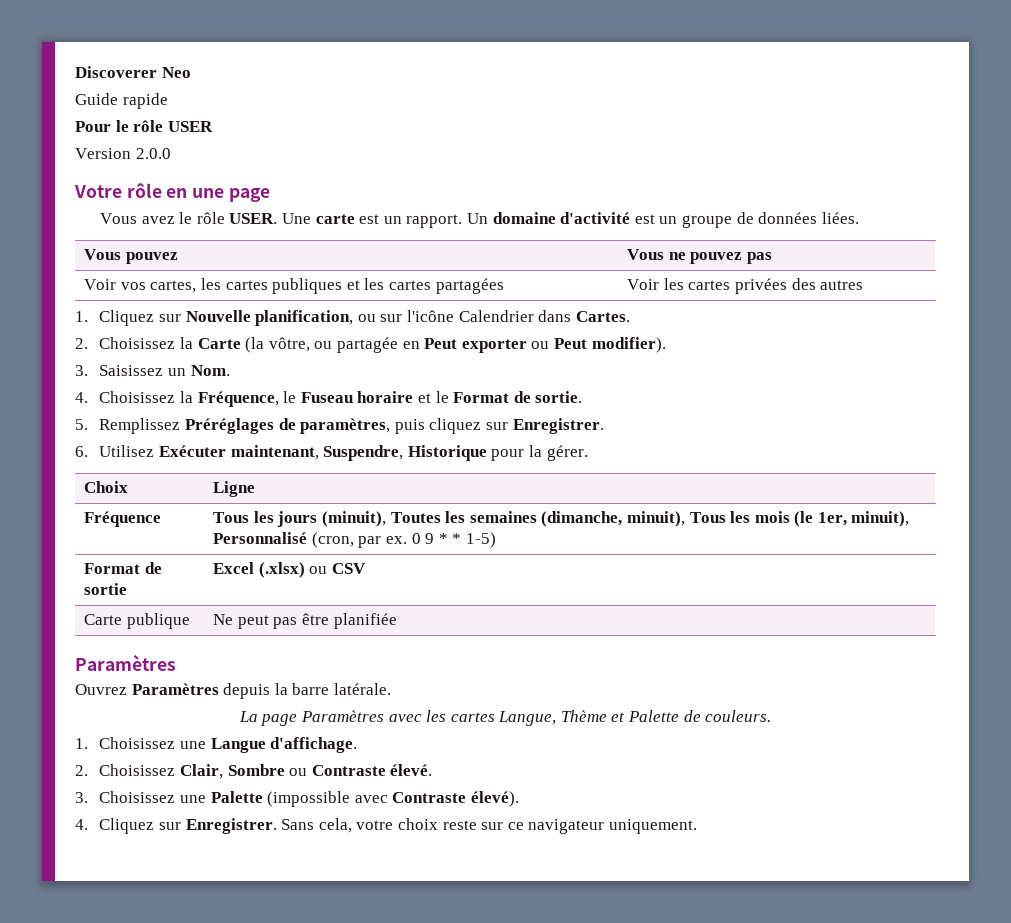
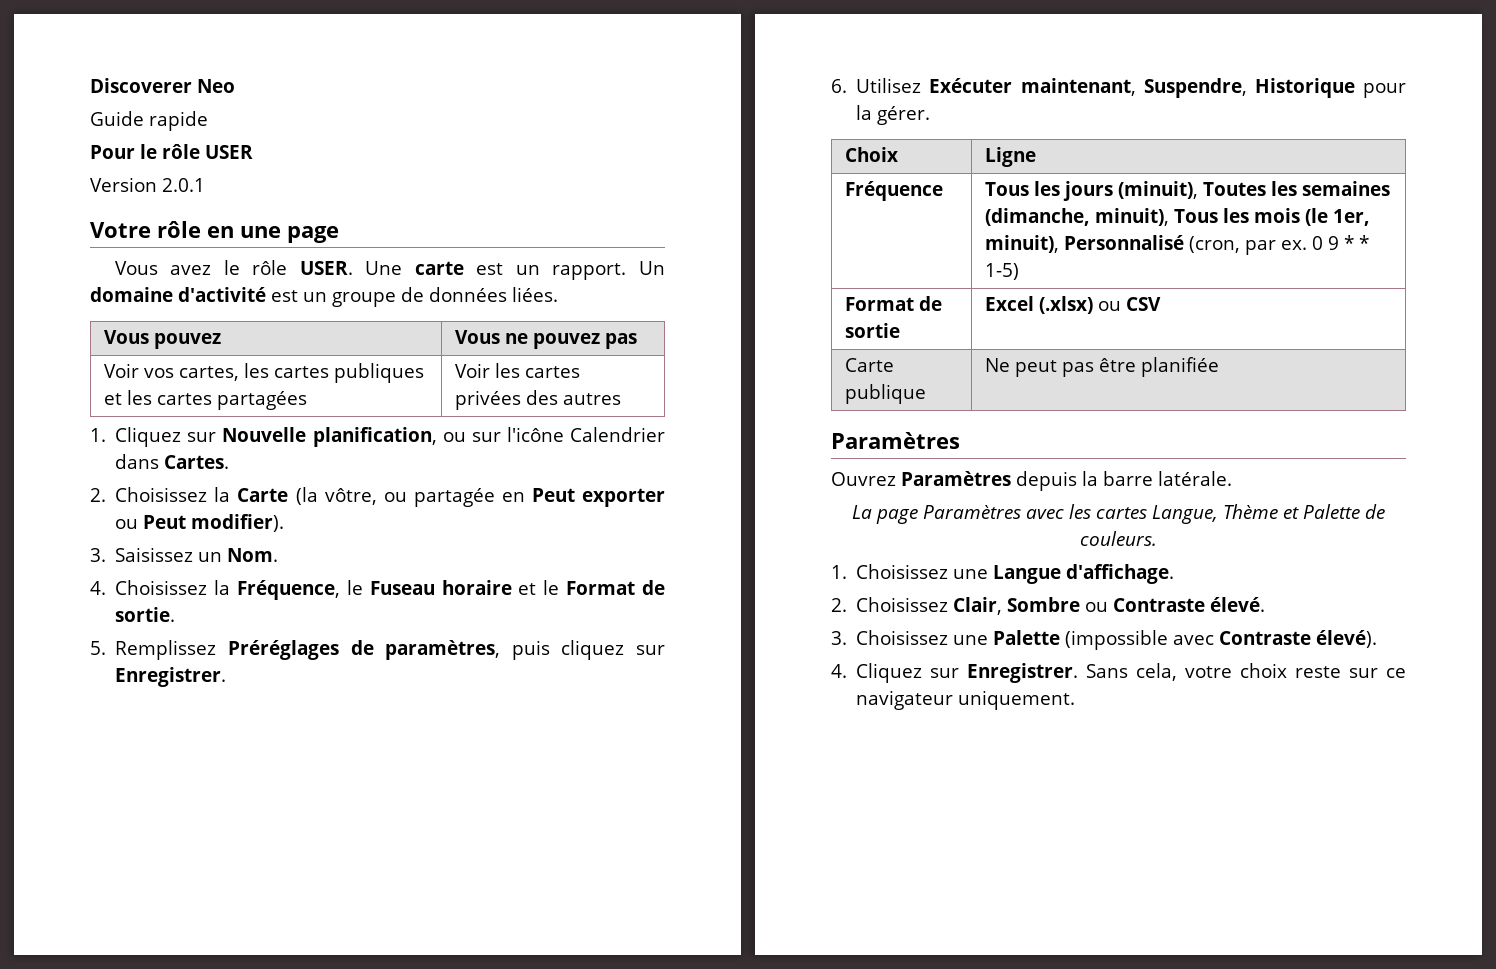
- Version 2.0.0
+ Version 2.0.1

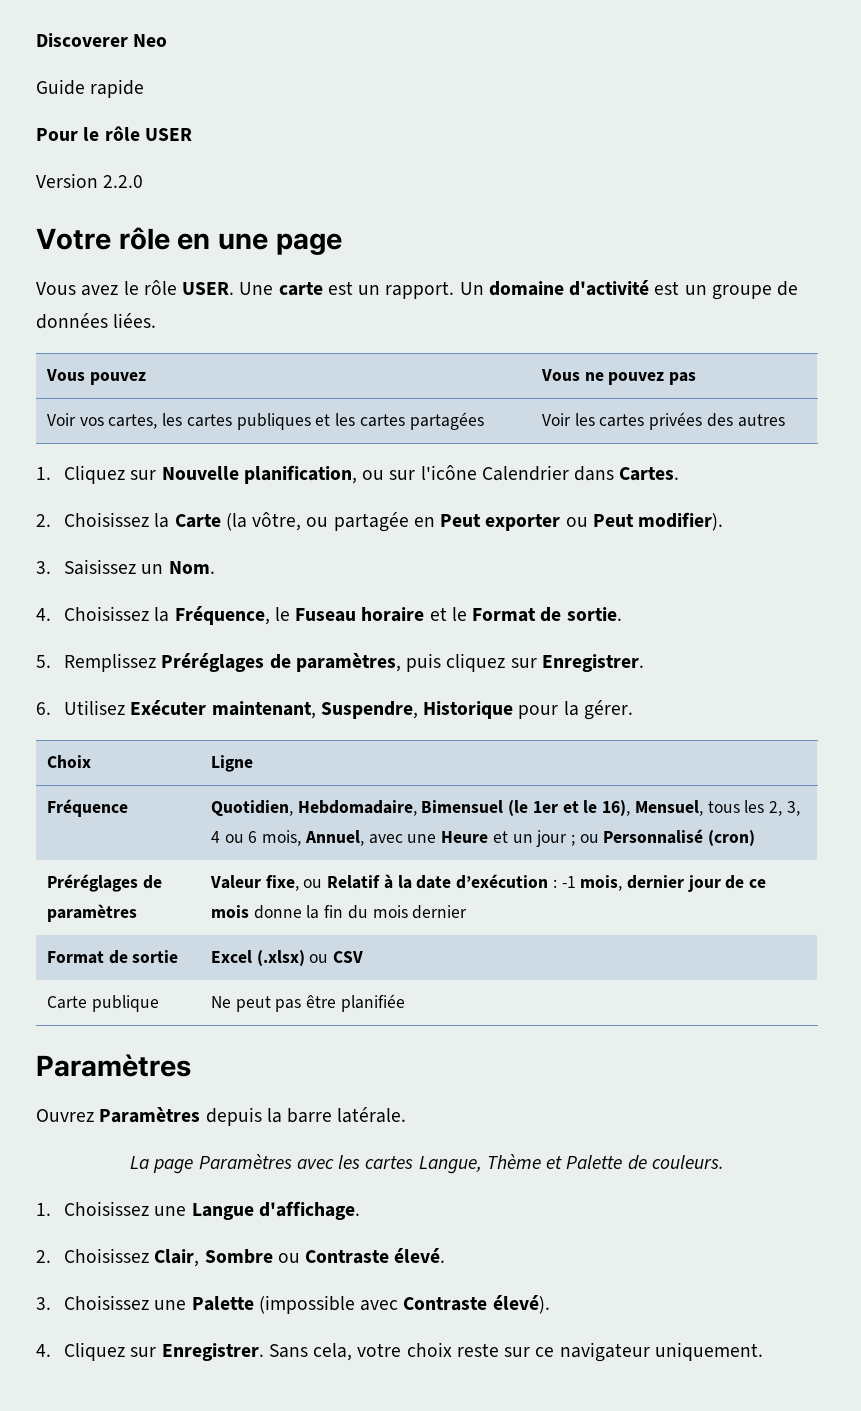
- Version 2.0.1
+ Version 2.2.0
- Fréquence | Tous les jours (minuit), Toutes les semaines (dimanche, minuit), Tous les mois (le 1er, minuit), Personnalisé (cron, par ex. 0 9 * * 1-5)
+ Fréquence | Quotidien, Hebdomadaire, Bimensuel (le 1er et le 16), Mensuel, tous les 2, 3, 4 ou 6 mois, Annuel, avec une Heure et un jour ; ou Personnalisé (cron)
+ Préréglages de paramètres | Valeur fixe, ou Relatif à la date d’exécution : -1 mois, dernier jour de ce mois donne la fin du mois dernier

